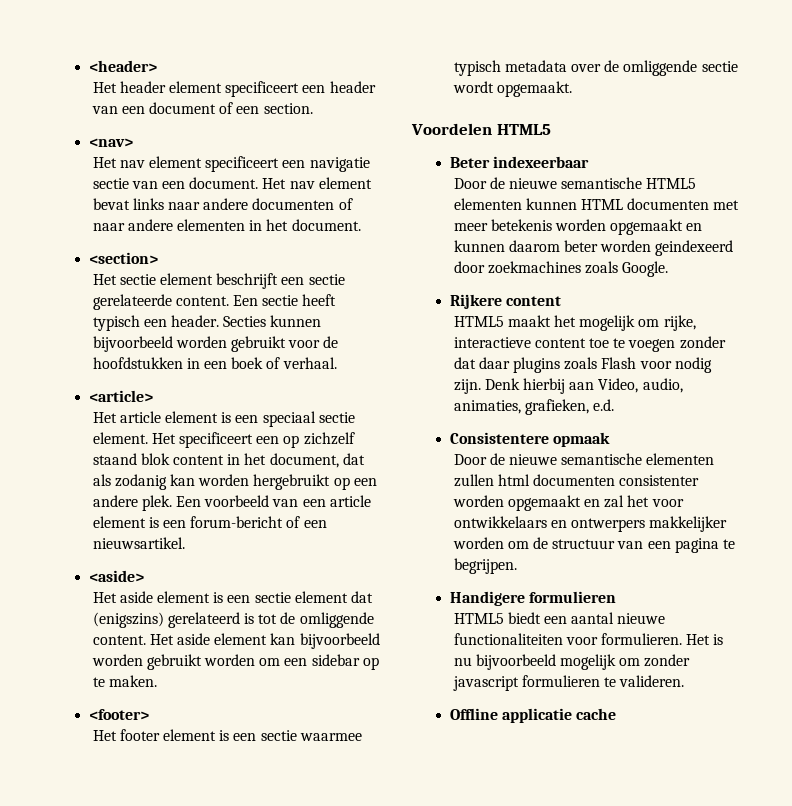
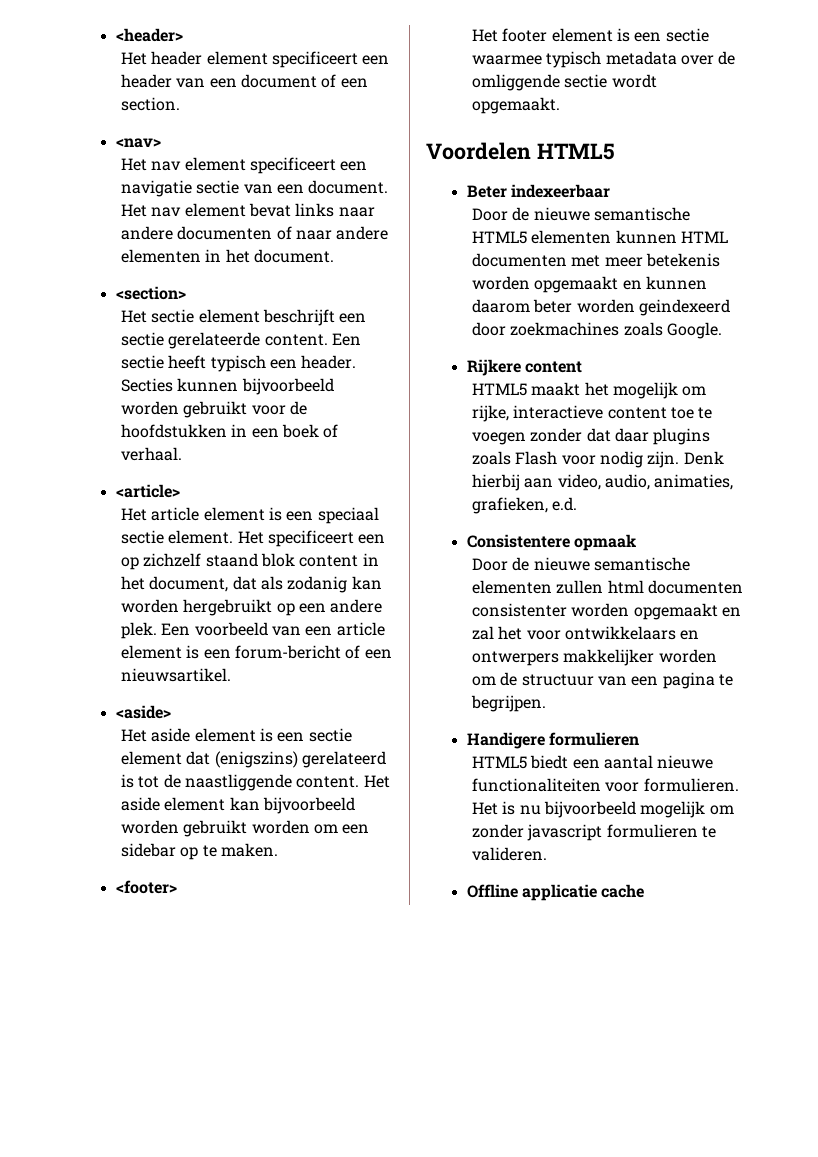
- Het aside element is een sectie element dat (enigszins) gerelateerd is tot de omliggende content.
+ Het aside element is een sectie element dat (enigszins) gerelateerd is tot de naastliggende content.
- Denk hierbij aan Video, audio, animaties, grafieken, e.d.
+ Denk hierbij aan video, audio, animaties, grafieken, e.d.

